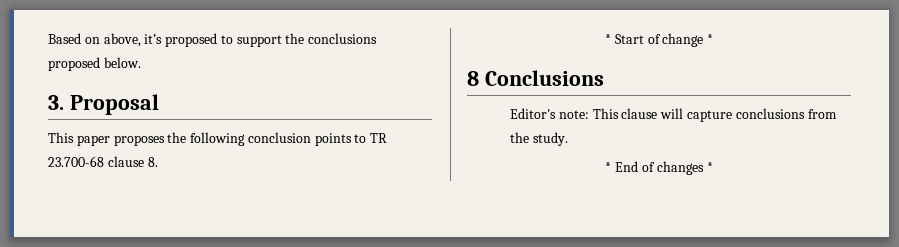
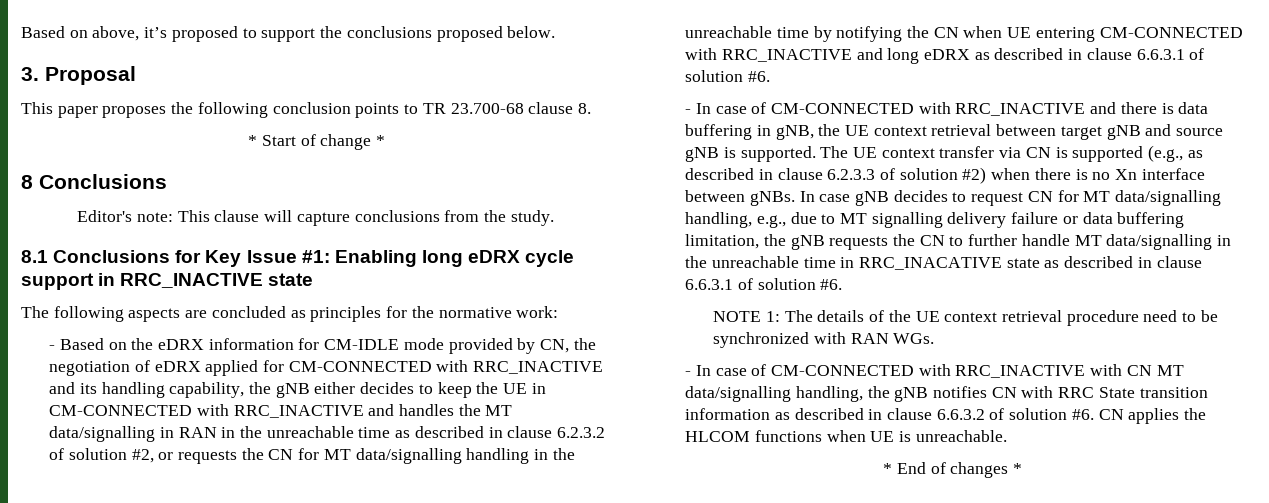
+ 8.1 Conclusions for Key Issue #1: Enabling long eDRX cycle support in RRC_INACTIVE state
+ The following aspects are concluded as principles for the normative work:
+ - Based on the eDRX information for CM-IDLE mode provided by CN, the negotiation of eDRX applied for CM-CONNECTED with RRC_INACTIVE and its handling capability, the gNB either decides to keep the UE in CM-CONNECTED with RRC_INACTIVE and handles the MT data/signalling in RAN in the unreachable time as described in clause 6.2.3.2 of solution #2, or requests the CN for MT data/signalling handling in the unreachable time by notifying the CN when UE entering CM-CONNECTED with RRC_INACTIVE and long eDRX as described in clause 6.6.3.1 of solution #6.
+ - In case of CM-CONNECTED with RRC_INACTIVE and there is data buffering in gNB, the UE context retrieval between target gNB and source gNB is supported. The UE context transfer via CN is supported (e.g., as described in clause 6.2.3.3 of solution #2) when there is no Xn interface between gNBs. In case gNB decides to request CN for MT data/signalling handling, e.g., due to MT signalling delivery failure or data buffering limitation, the gNB requests the CN to further handle MT data/signalling in the unreachable time in RRC_INACATIVE state as described in clause 6.6.3.1 of solution #6.
+ NOTE 1: The details of the UE context retrieval procedure need to be synchronized with RAN WGs.
+ - In case of CM-CONNECTED with RRC_INACTIVE with CN MT data/signalling handling, the gNB notifies CN with RRC State transition information as described in clause 6.6.3.2 of solution #6. CN applies the HLCOM functions when UE is unreachable.

